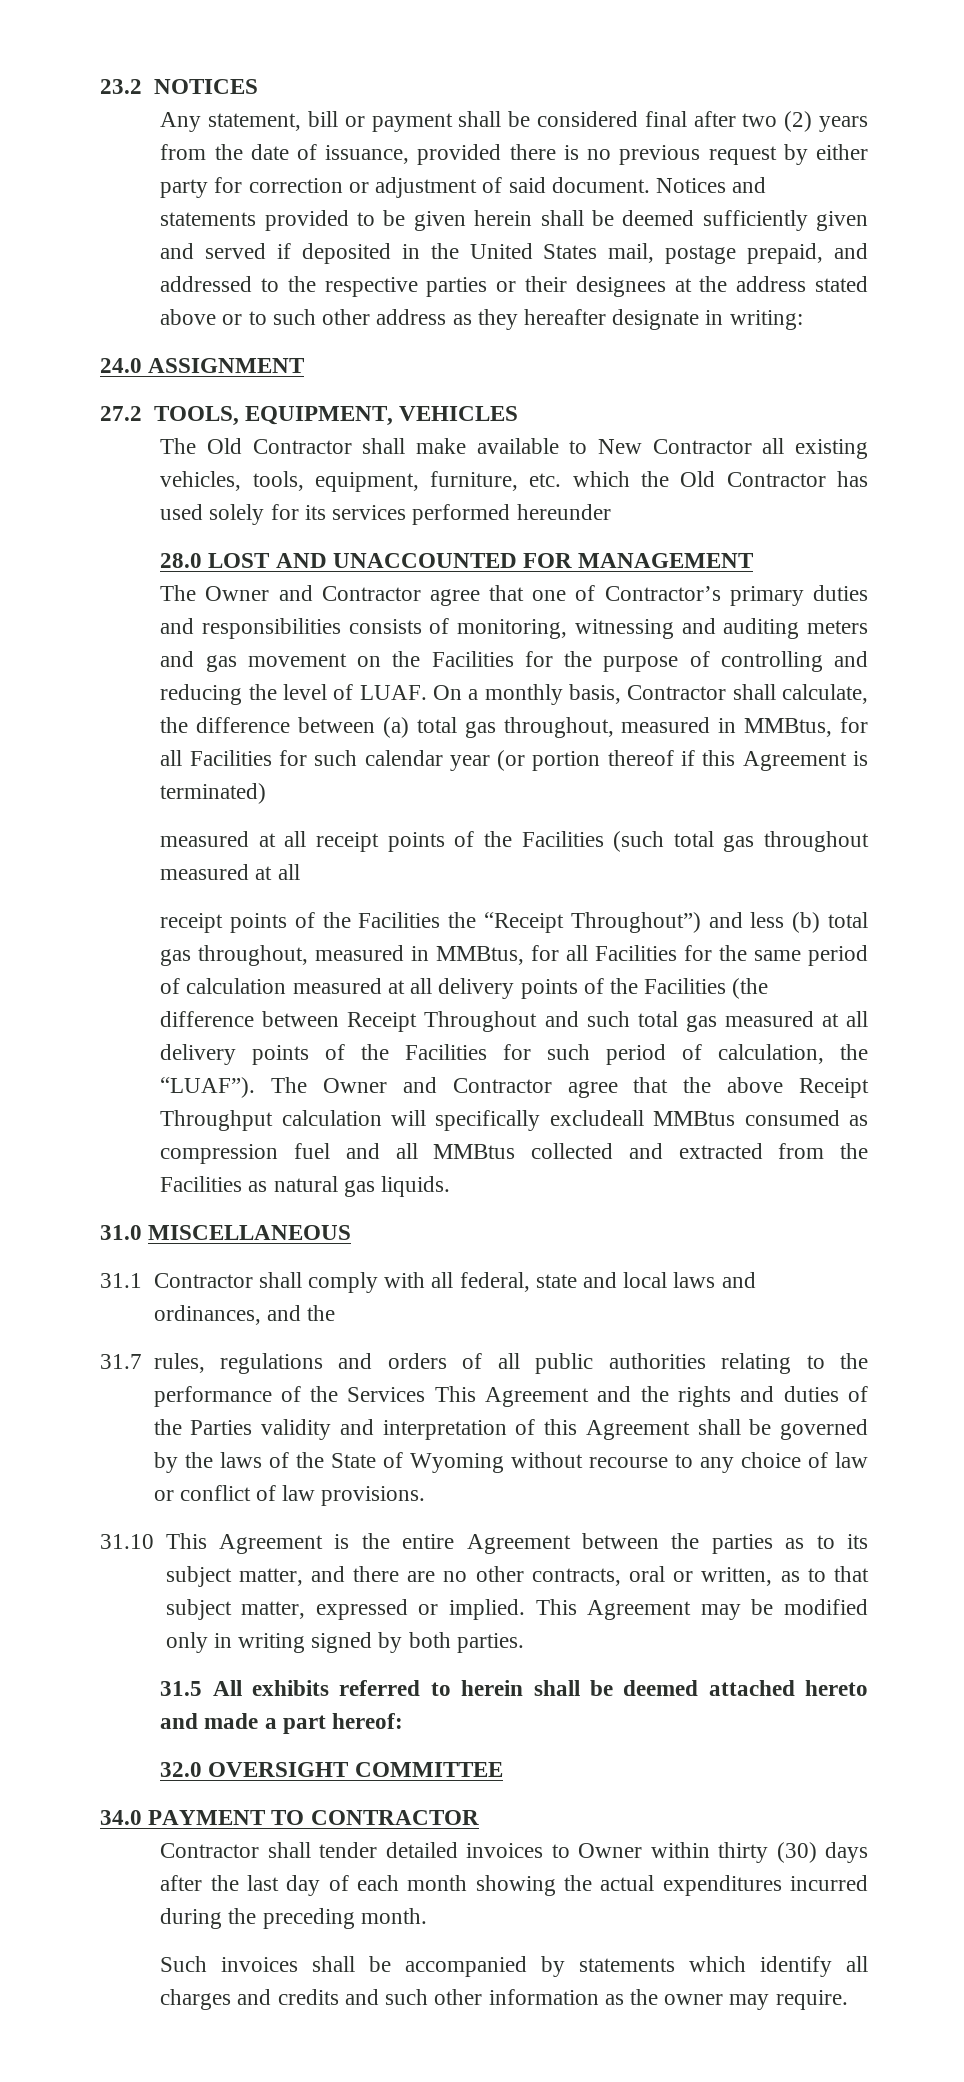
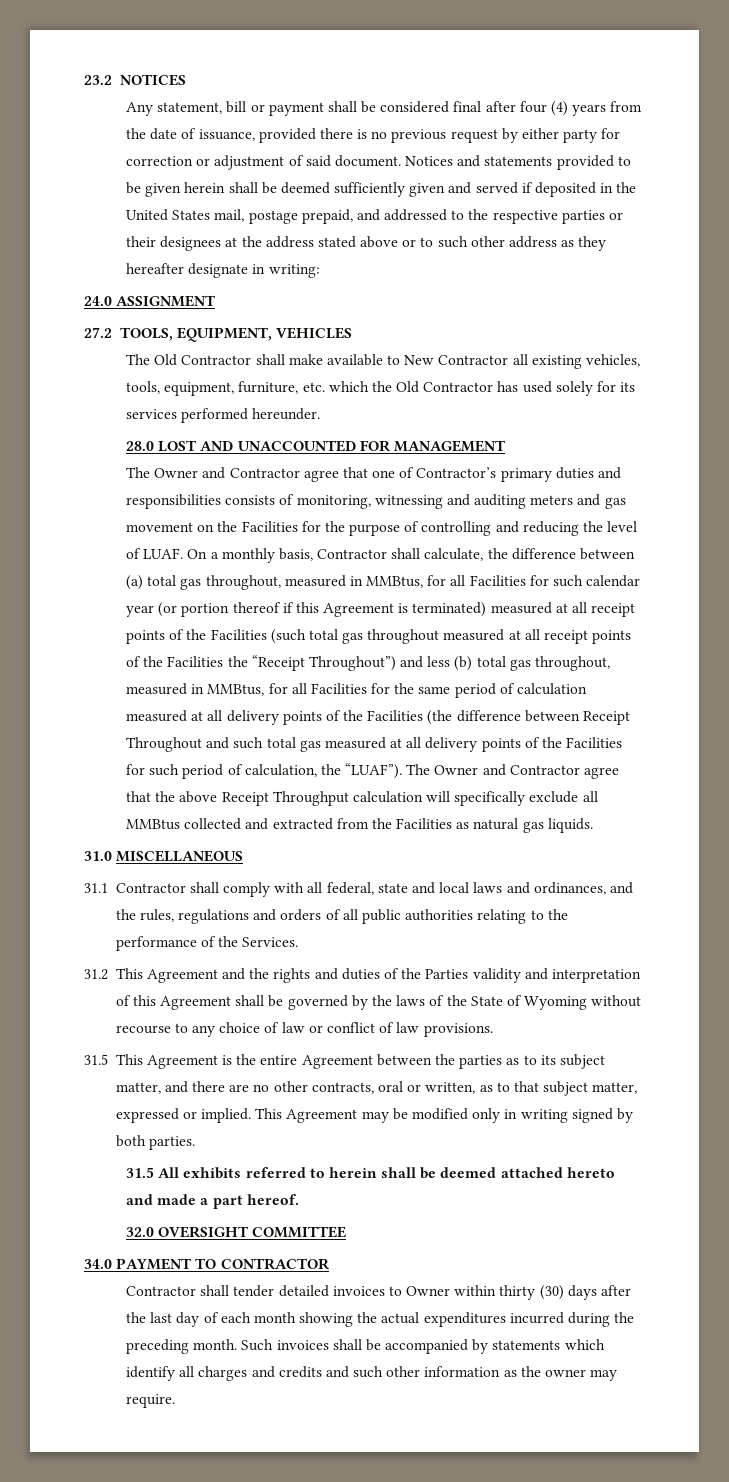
- Any statement, bill or payment shall be considered final after two (2) years from the date of issuance, provided there is no previous request by either party for correction or adjustment of said document.
+ Any statement, bill or payment shall be considered final after four (4) years from the date of issuance, provided there is no previous request by either party for correction or adjustment of said document.
- The Old Contractor shall make available to New Contractor all existing vehicles, tools, equipment, furniture, etc. which the Old Contractor has used solely for its services performed hereunder
+ The Old Contractor shall make available to New Contractor all existing vehicles, tools, equipment, furniture, etc. which the Old Contractor has used solely for its services performed hereunder.
- On a monthly basis, Contractor shall calculate, the difference between (a) total gas throughout, measured in MMBtus, for all Facilities for such calendar year (or portion thereof if this Agreement is terminated)
- measured at all receipt points of the Facilities (such total gas throughout measured at all
- receipt points of the Facilities the “Receipt Throughout”) and less (b) total gas throughout, measured in MMBtus, for all Facilities for the same period of calculation measured at all delivery points of the Facilities (the difference between Receipt Throughout and such total gas measured at all delivery points of the Facilities for such period of calculation, the “LUAF”).
+ On a monthly basis, Contractor shall calculate, the difference between (a) total gas throughout, measured in MMBtus, for all Facilities for such calendar year (or portion thereof if this Agreement is terminated) measured at all receipt points of the Facilities (such total gas throughout measured at all receipt points of the Facilities the “Receipt Throughout”) and less (b) total gas throughout, measured in MMBtus, for all Facilities for the same period of calculation measured at all delivery points of the Facilities (the difference between Receipt Throughout and such total gas measured at all delivery points of the Facilities for such period of calculation, the “LUAF”).
- The Owner and Contractor agree that the above Receipt Throughput calculation will specifically excludeall MMBtus consumed as compression fuel and all MMBtus collected and extracted from the Facilities as natural gas liquids.
+ The Owner and Contractor agree that the above Receipt Throughput calculation will specifically exclude all MMBtus collected and extracted from the Facilities as natural gas liquids.
- 31.1 Contractor shall comply with all federal, state and local laws and ordinances, and the
- 31.7 rules, regulations and orders of all public authorities relating to the performance of the Services This Agreement and the rights and duties of the Parties validity and interpretation of this Agreement shall be governed by the laws of the State of Wyoming without recourse to any choice of law or conflict of law provisions.
+ 31.1 Contractor shall comply with all federal, state and local laws and ordinances, and the rules, regulations and orders of all public authorities relating to the performance of the Services.
+ 31.2 This Agreement and the rights and duties of the Parties validity and interpretation of this Agreement shall be governed by the laws of the State of Wyoming without recourse to any choice of law or conflict of law provisions.
- 31.10 This Agreement is the entire Agreement between the parties as to its subject matter, and there are no other contracts, oral or written, as to that subject matter, expressed or implied.
+ 31.5 This Agreement is the entire Agreement between the parties as to its subject matter, and there are no other contracts, oral or written, as to that subject matter, expressed or implied.
- 31.5 All exhibits referred to herein shall be deemed attached hereto and made a part hereof:
+ 31.5 All exhibits referred to herein shall be deemed attached hereto and made a part hereof.
- Contractor shall tender detailed invoices to Owner within thirty (30) days after the last day of each month showing the actual expenditures incurred during the preceding month.
- Such invoices shall be accompanied by statements which identify all charges and credits and such other information as the owner may require.
+ Contractor shall tender detailed invoices to Owner within thirty (30) days after the last day of each month showing the actual expenditures incurred during the preceding month. Such invoices shall be accompanied by statements which identify all charges and credits and such other information as the owner may require.

